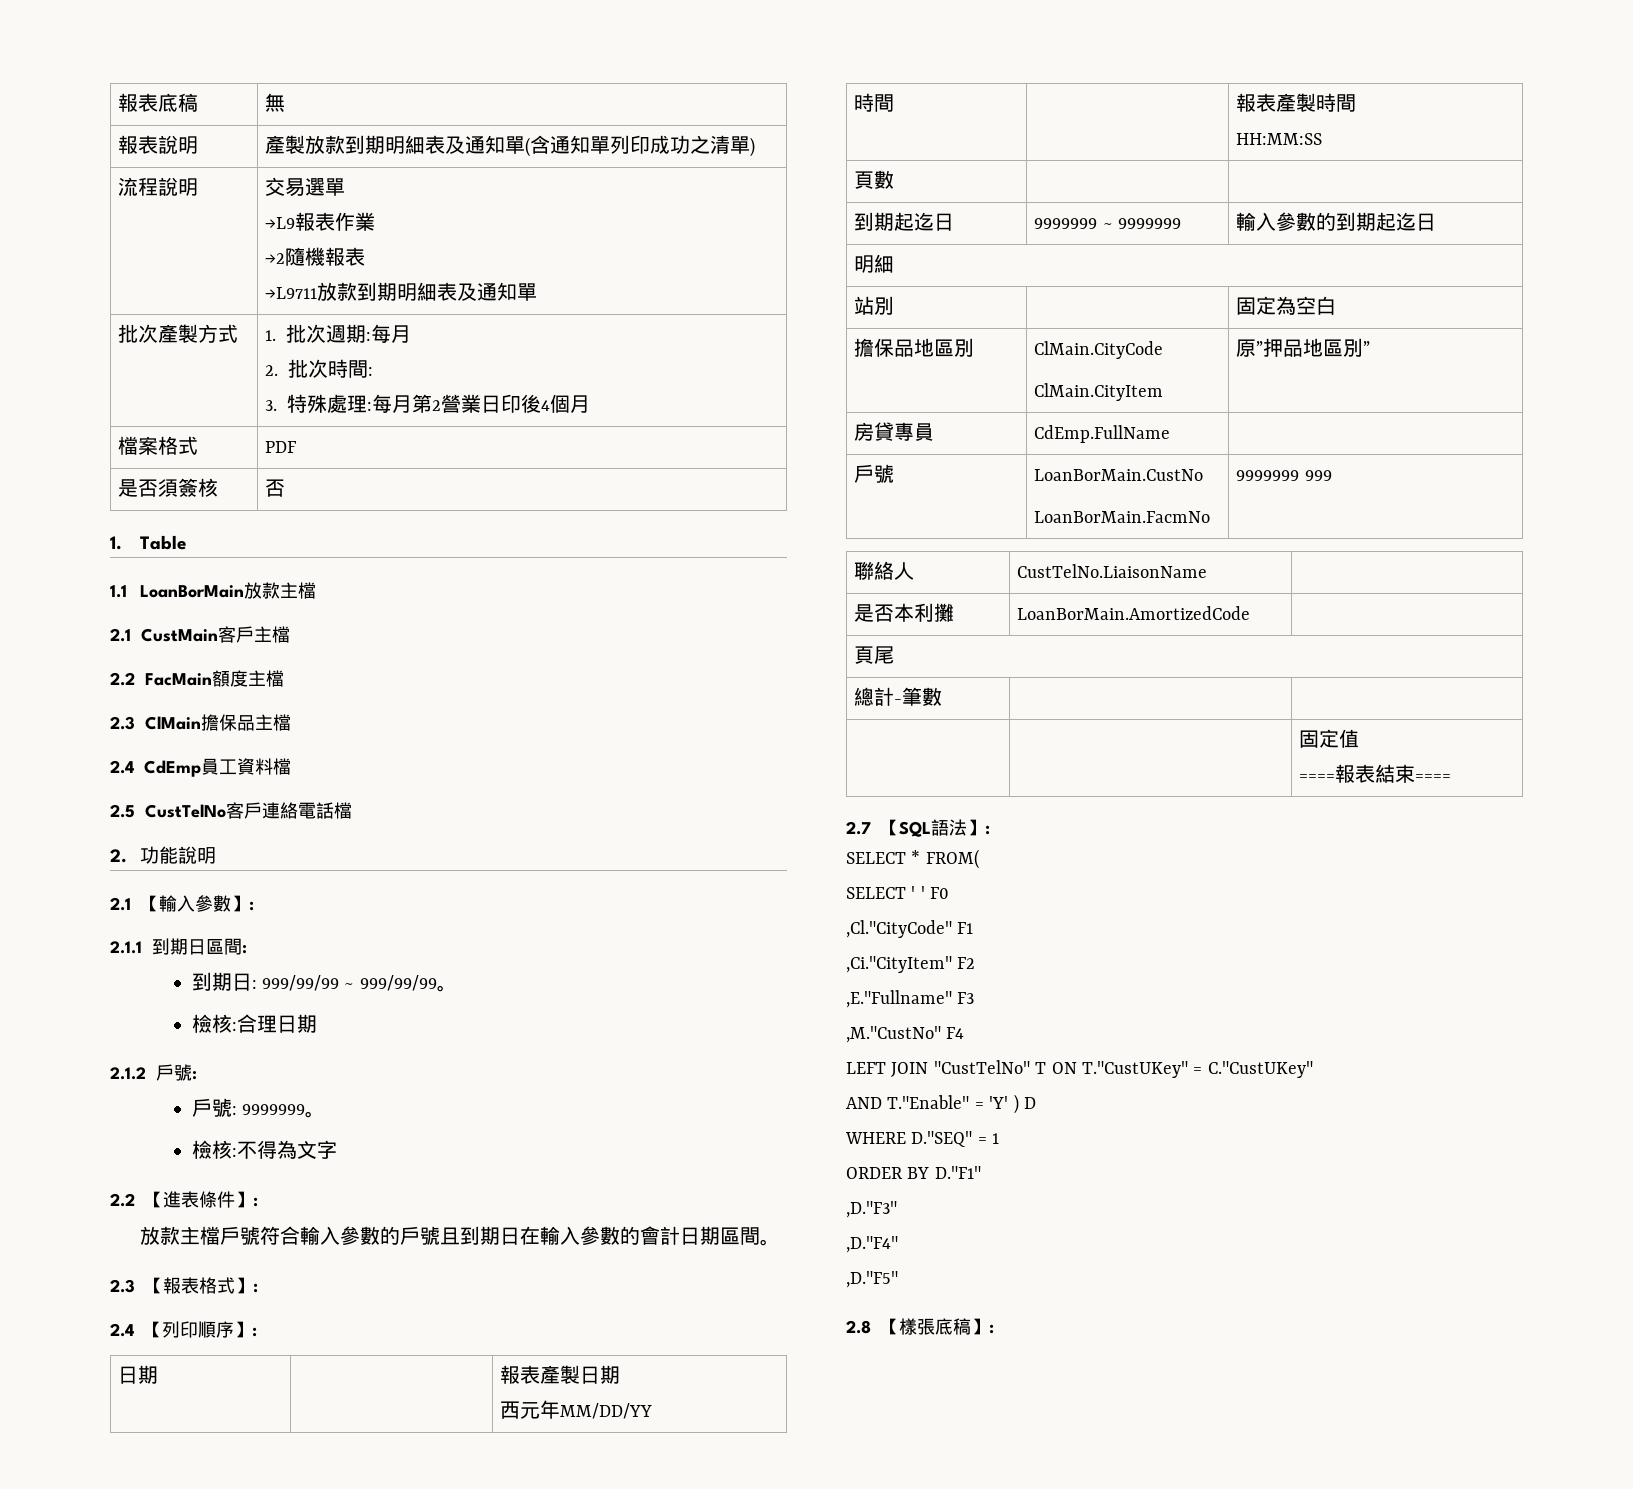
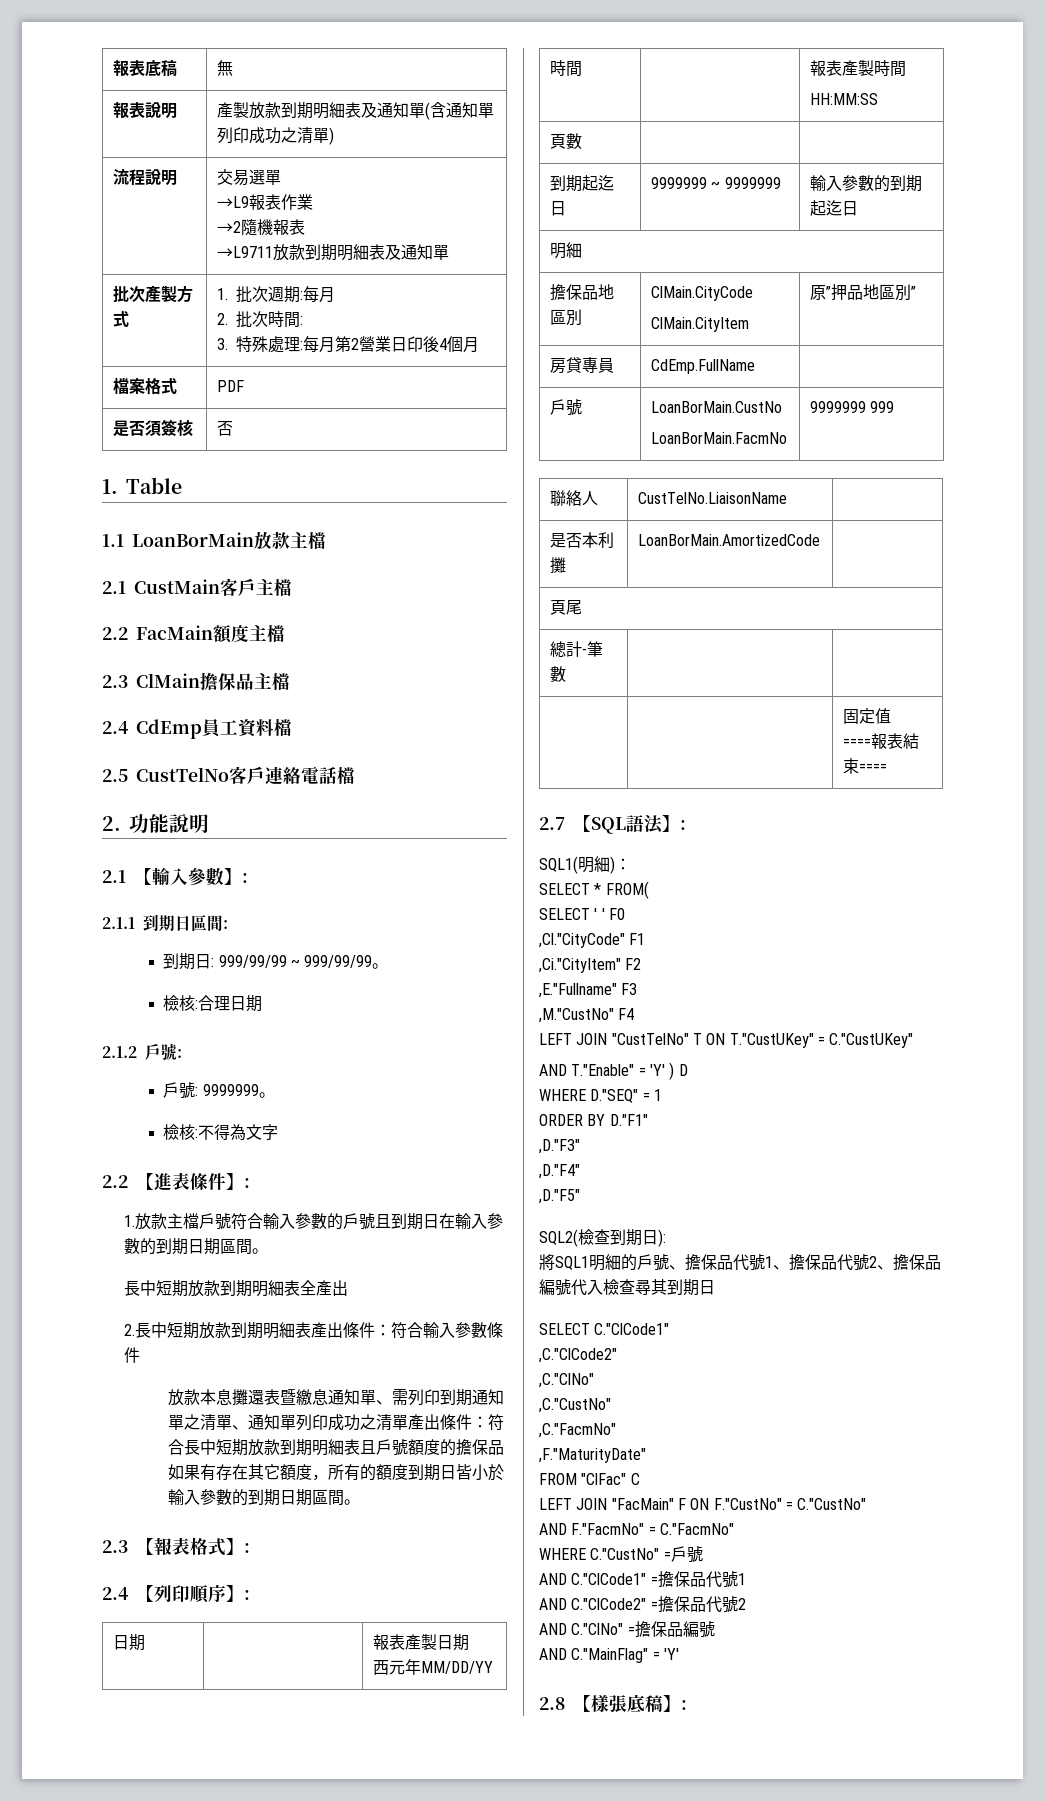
- 放款主檔戶號符合輸入參數的戶號且到期日在輸入參數的會計日期區間。
+ 1.放款主檔戶號符合輸入參數的戶號且到期日在輸入參數的到期日期區間。
+ 長中短期放款到期明細表全產出
+ 2.長中短期放款到期明細表產出條件：符合輸入參數條件
+ 放款本息攤還表暨繳息通知單、需列印到期通知單之清單、通知單列印成功之清單產出條件：符合長中短期放款到期明細表且戶號額度的擔保品如果有存在其它額度，所有的額度到期日皆小於輸入參數的到期日期區間。
- 站別 | | 固定為空白
+ SQL1(明細)：
+ SQL2(檢查到期日):
+ 將SQL1明細的戶號、擔保品代號1、擔保品代號2、擔保品編號代入檢查尋其到期日
+ SELECT C."ClCode1"
+ ,C."ClCode2"
+ ,C."ClNo"
+ ,C."CustNo"
+ ,C."FacmNo"
+ ,F."MaturityDate"
+ FROM "ClFac" C
+ LEFT JOIN "FacMain" F ON F."CustNo" = C."CustNo"
+ AND F."FacmNo" = C."FacmNo"
+ WHERE C."CustNo" =戶號
+ AND C."ClCode1" =擔保品代號1
+ AND C."ClCode2" =擔保品代號2
+ AND C."ClNo" =擔保品編號
+ AND C."MainFlag" = 'Y'

